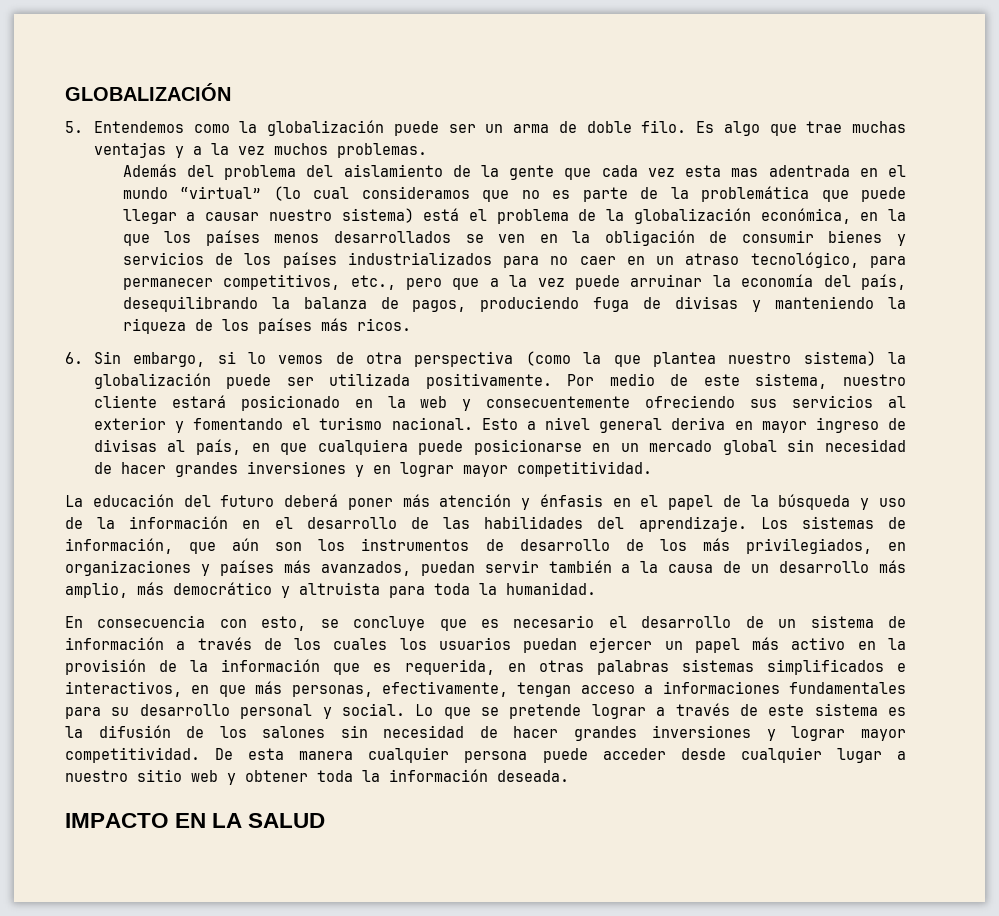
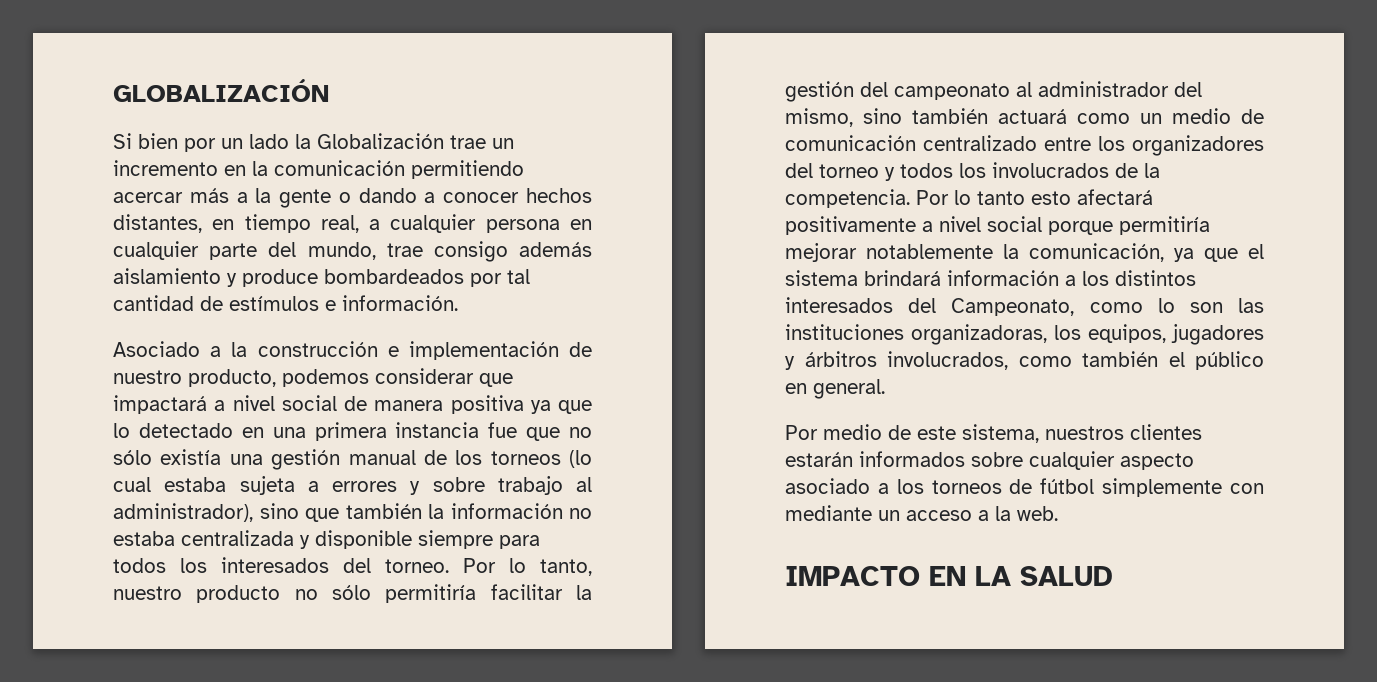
- 5. Entendemos como la globalización puede ser un arma de doble filo. Es algo que trae muchas ventajas y a la vez muchos problemas.
- Además del problema del aislamiento de la gente que cada vez esta mas adentrada en el mundo “virtual” (lo cual consideramos que no es parte de la problemática que puede llegar a causar nuestro sistema) está el problema de la globalización económica, en la que los países menos desarrollados se ven en la obligación de consumir bienes y servicios de los países industrializados para no caer en un atraso tecnológico, para permanecer competitivos, etc., pero que a la vez puede arruinar la economía del país, desequilibrando la balanza de pagos, produciendo fuga de divisas y manteniendo la riqueza de los países más ricos.
- 6. Sin embargo, si lo vemos de otra perspectiva (como la que plantea nuestro sistema) la globalización puede ser utilizada positivamente. Por medio de este sistema, nuestro cliente estará posicionado en la web y consecuentemente ofreciendo sus servicios al exterior y fomentando el turismo nacional. Esto a nivel general deriva en mayor ingreso de divisas al país, en que cualquiera puede posicionarse en un mercado global sin necesidad de hacer grandes inversiones y en lograr mayor competitividad.
- La educación del futuro deberá poner más atención y énfasis en el papel de la búsqueda y uso de la información en el desarrollo de las habilidades del aprendizaje. Los sistemas de información, que aún son los instrumentos de desarrollo de los más privilegiados, en organizaciones y países más avanzados, puedan servir también a la causa de un desarrollo más amplio, más democrático y altruista para toda la humanidad.
- En consecuencia con esto, se concluye que es necesario el desarrollo de un sistema de información a través de los cuales los usuarios puedan ejercer un papel más activo en la provisión de la información que es requerida, en otras palabras sistemas simplificados e interactivos, en que más personas, efectivamente, tengan acceso a informaciones fundamentales para su desarrollo personal y social. Lo que se pretende lograr a través de este sistema es la difusión de los salones sin necesidad de hacer grandes inversiones y lograr mayor competitividad. De esta manera cualquier persona puede acceder desde cualquier lugar a nuestro sitio web y obtener toda la información deseada.
+ Si bien por un lado la Globalización trae un incremento en la comunicación permitiendo acercar más a la gente o dando a conocer hechos distantes, en tiempo real, a cualquier persona en cualquier parte del mundo, trae consigo además aislamiento y produce bombardeados por tal cantidad de estímulos e información.
+ Asociado a la construcción e implementación de nuestro producto, podemos considerar que impactará a nivel social de manera positiva ya que lo detectado en una primera instancia fue que no sólo existía una gestión manual de los torneos (lo cual estaba sujeta a errores y sobre trabajo al administrador), sino que también la información no estaba centralizada y disponible siempre para todos los interesados del torneo. Por lo tanto, nuestro producto no sólo permitiría facilitar la gestión del campeonato al administrador del mismo, sino también actuará como un medio de comunicación centralizado entre los organizadores del torneo y todos los involucrados de la competencia. Por lo tanto esto afectará positivamente a nivel social porque permitiría mejorar notablemente la comunicación, ya que el sistema brindará información a los distintos interesados del Campeonato, como lo son las instituciones organizadoras, los equipos, jugadores y árbitros involucrados, como también el público en general.
+ Por medio de este sistema, nuestros clientes estarán informados sobre cualquier aspecto asociado a los torneos de fútbol simplemente con mediante un acceso a la web.

